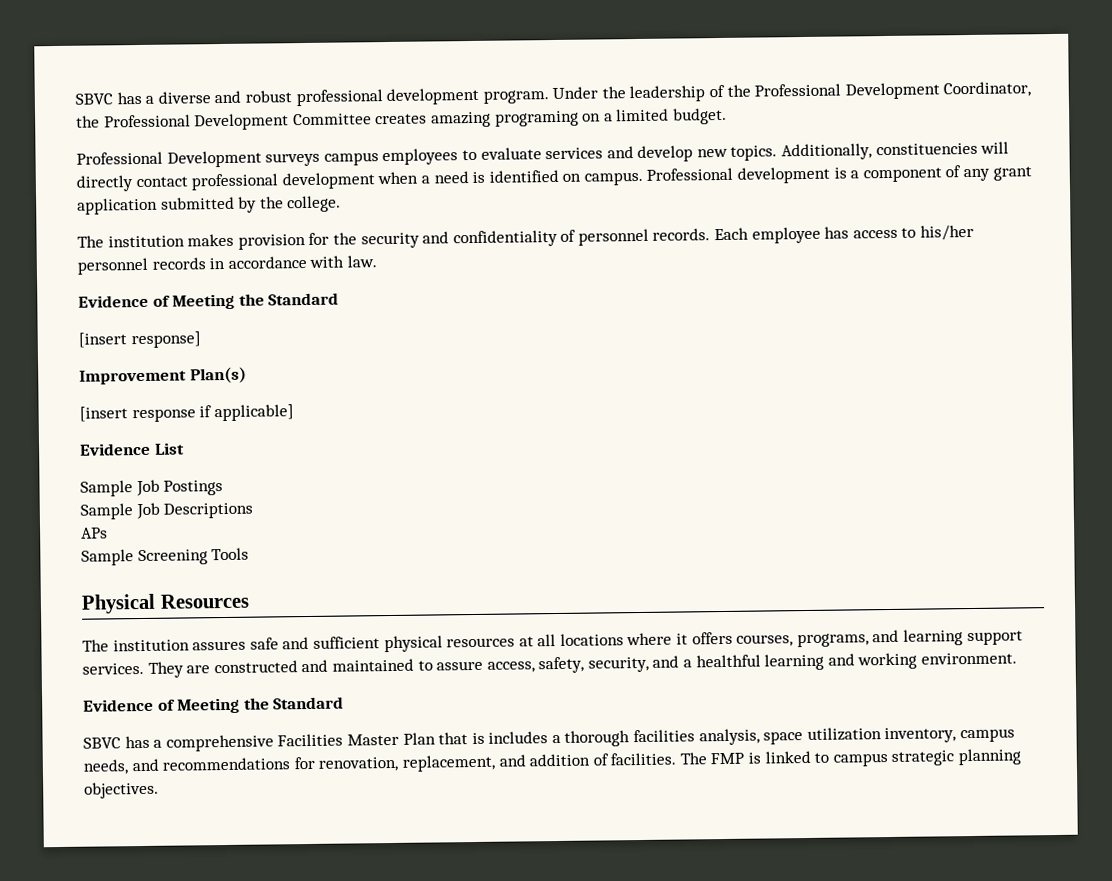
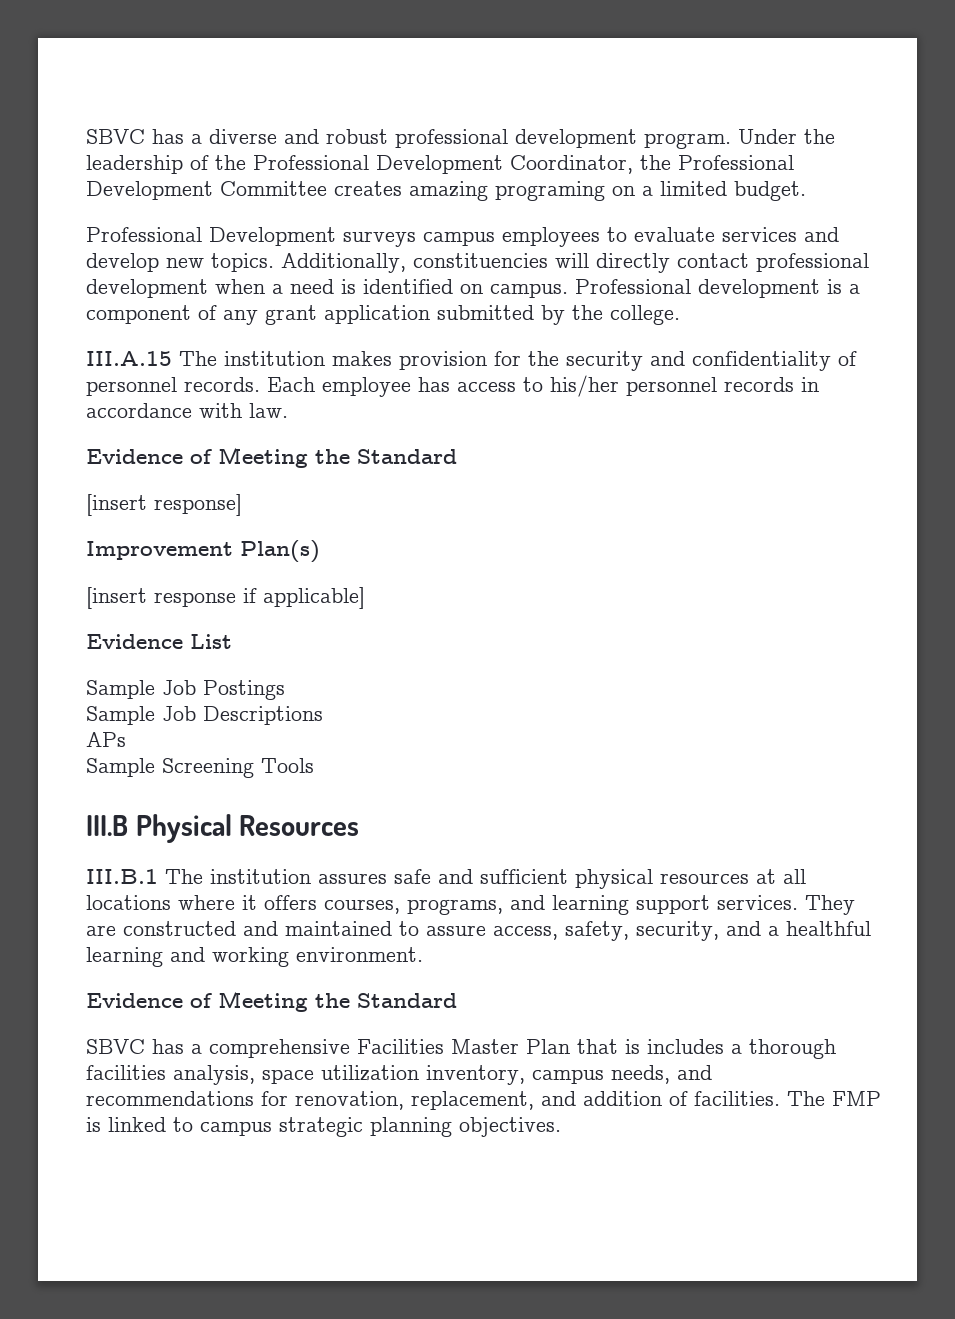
- The institution makes provision for the security and confidentiality of personnel records.
+ III.A.15 The institution makes provision for the security and confidentiality of personnel records.
- Physical Resources
+ III.B Physical Resources
- The institution assures safe and sufficient physical resources at all locations where it offers courses, programs, and learning support services.
+ III.B.1 The institution assures safe and sufficient physical resources at all locations where it offers courses, programs, and learning support services.

